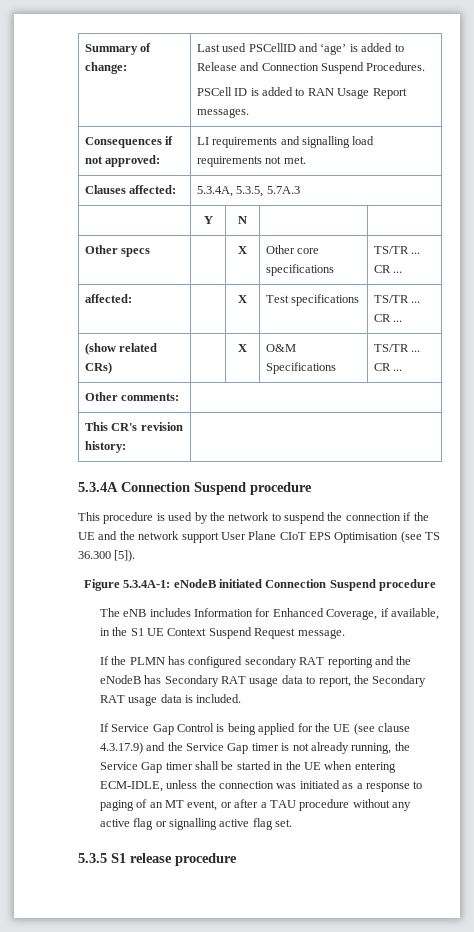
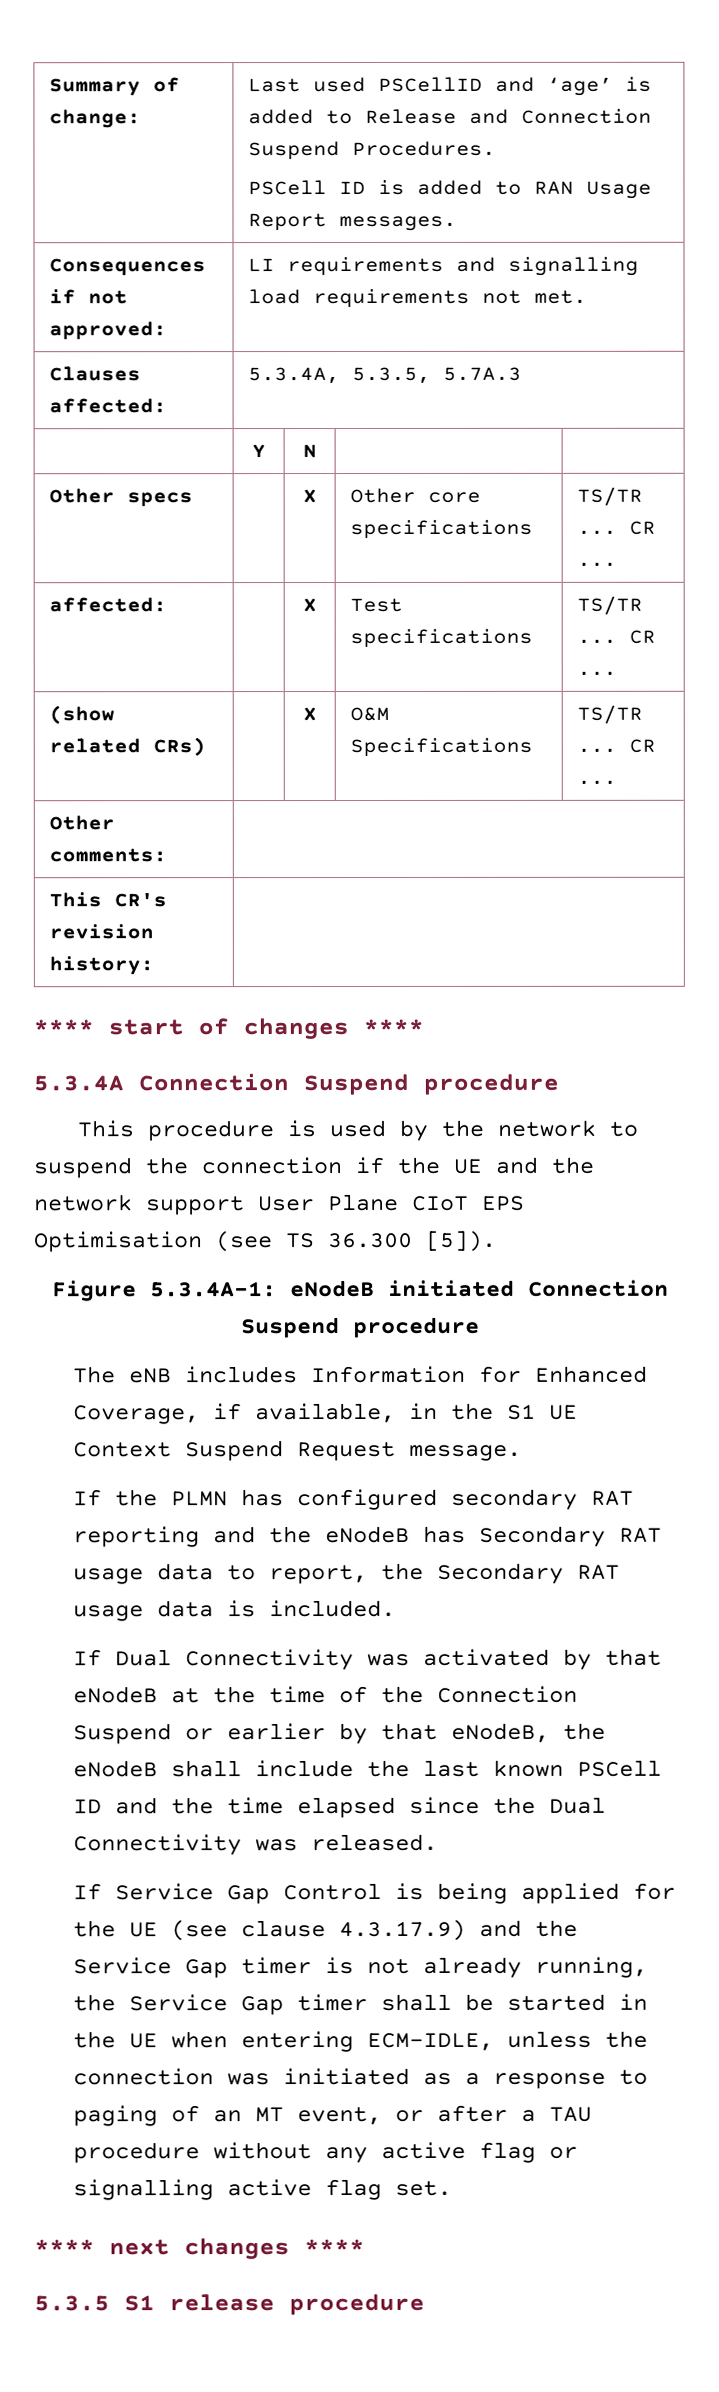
+ **** start of changes ****
+ If Dual Connectivity was activated by that eNodeB at the time of the Connection Suspend or earlier by that eNodeB, the eNodeB shall include the last known PSCell ID and the time elapsed since the Dual Connectivity was released.
+ **** next changes ****

